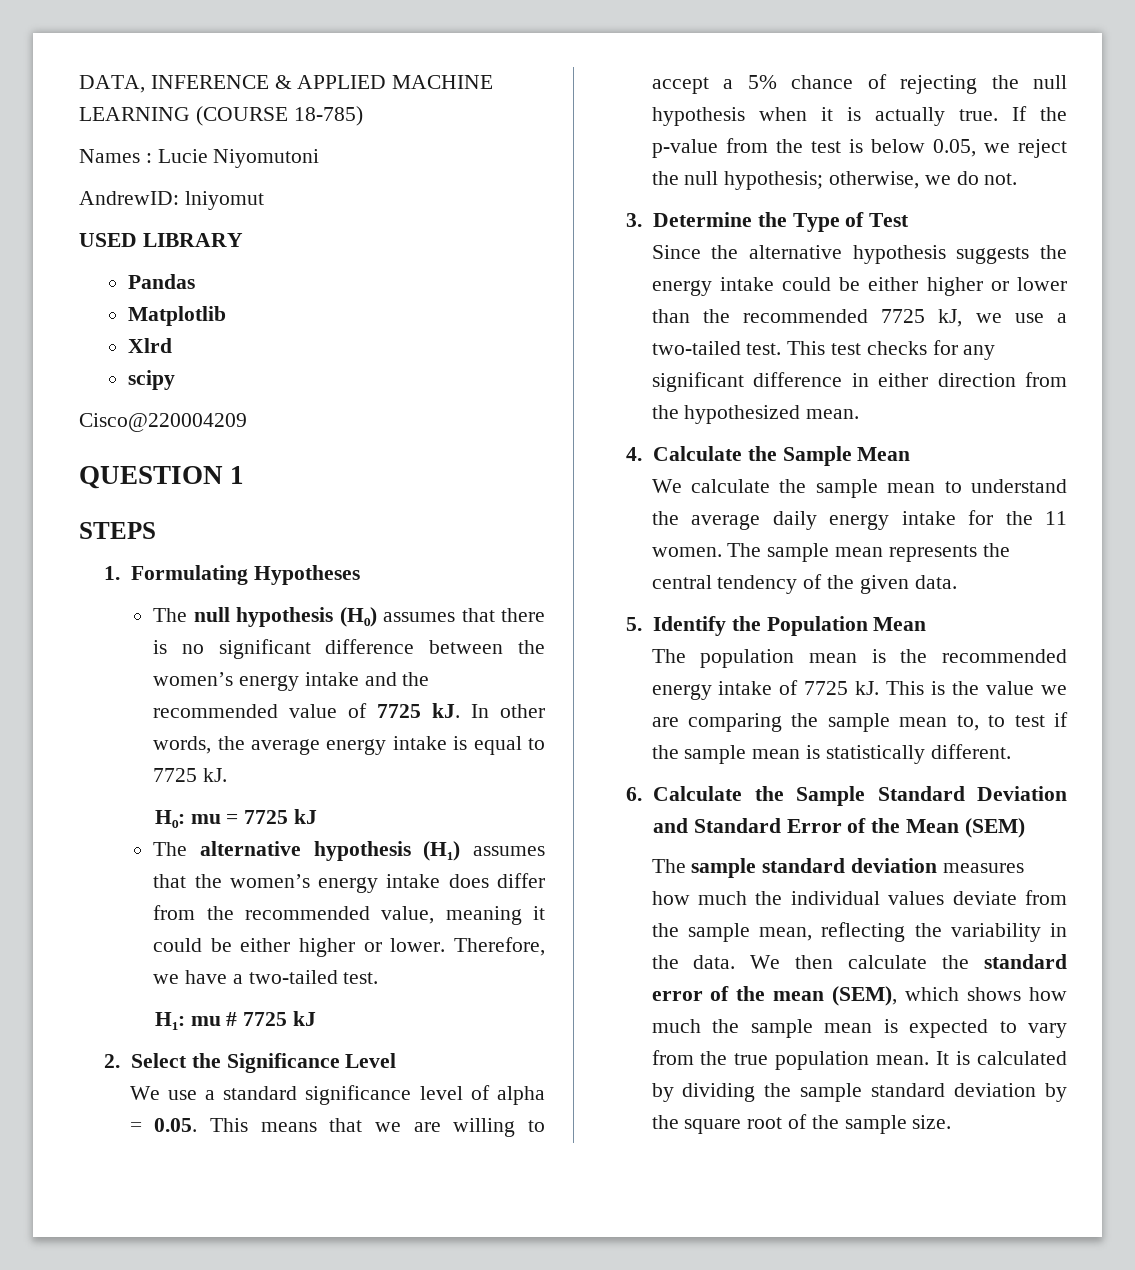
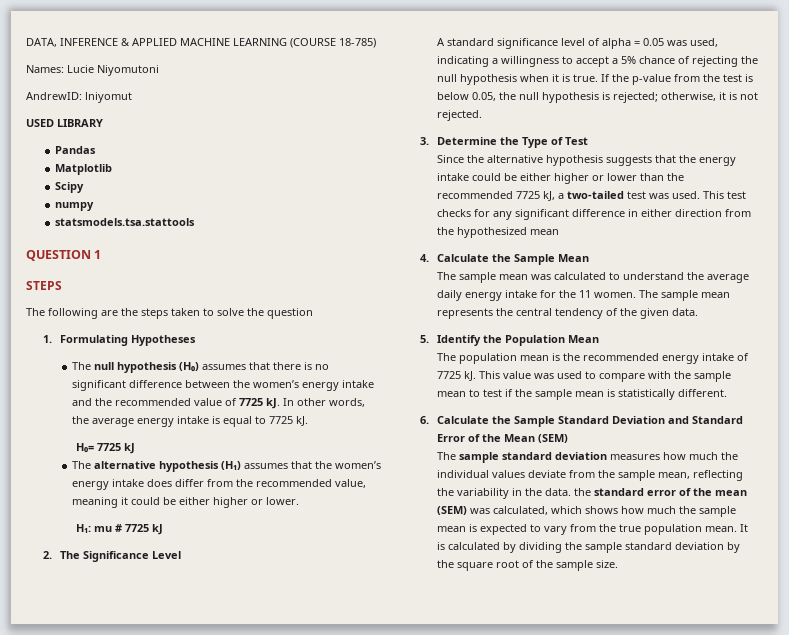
- Names : Lucie Niyomutoni
+ Names: Lucie Niyomutoni
- Xlrd
- scipy
- Cisco@220004209
+ Scipy
+ numpy
+ statsmodels.tsa.stattools
+ The following are the steps taken to solve the question
- H₀: mu = 7725 kJ
+ H₀= 7725 kJ
- Therefore, we have a two-tailed test.
- 2. Select the Significance Level
+ 2. The Significance Level
- We use a standard significance level of alpha = 0.05. This means that we are willing to accept a 5% chance of rejecting the null hypothesis when it is actually true.
+ A standard significance level of alpha = 0.05 was used, indicating a willingness to accept a 5% chance of rejecting the null hypothesis when it is true.
- If the p-value from the test is below 0.05, we reject the null hypothesis; otherwise, we do not.
+ If the p-value from the test is below 0.05, the null hypothesis is rejected; otherwise, it is not rejected.
- Since the alternative hypothesis suggests the energy intake could be either higher or lower than the recommended 7725 kJ, we use a two-tailed test.
+ Since the alternative hypothesis suggests that the energy intake could be either higher or lower than the recommended 7725 kJ, a two-tailed test was used.
- This test checks for any significant difference in either direction from the hypothesized mean.
+ This test checks for any significant difference in either direction from the hypothesized mean
- We calculate the sample mean to understand the average daily energy intake for the 11 women.
+ The sample mean was calculated to understand the average daily energy intake for the 11 women.
- This is the value we are comparing the sample mean to, to test if the sample mean is statistically different.
+ This value was used to compare with the sample mean to test if the sample mean is statistically different.
- The sample standard deviation measures how much the individual values deviate from the sample mean, reflecting the variability in the data. We then calculate the standard error of the mean (SEM), which shows how much the sample mean is expected to vary from the true population mean.
+ The sample standard deviation measures how much the individual values deviate from the sample mean, reflecting the variability in the data. the standard error of the mean (SEM) was calculated, which shows how much the sample mean is expected to vary from the true population mean.

